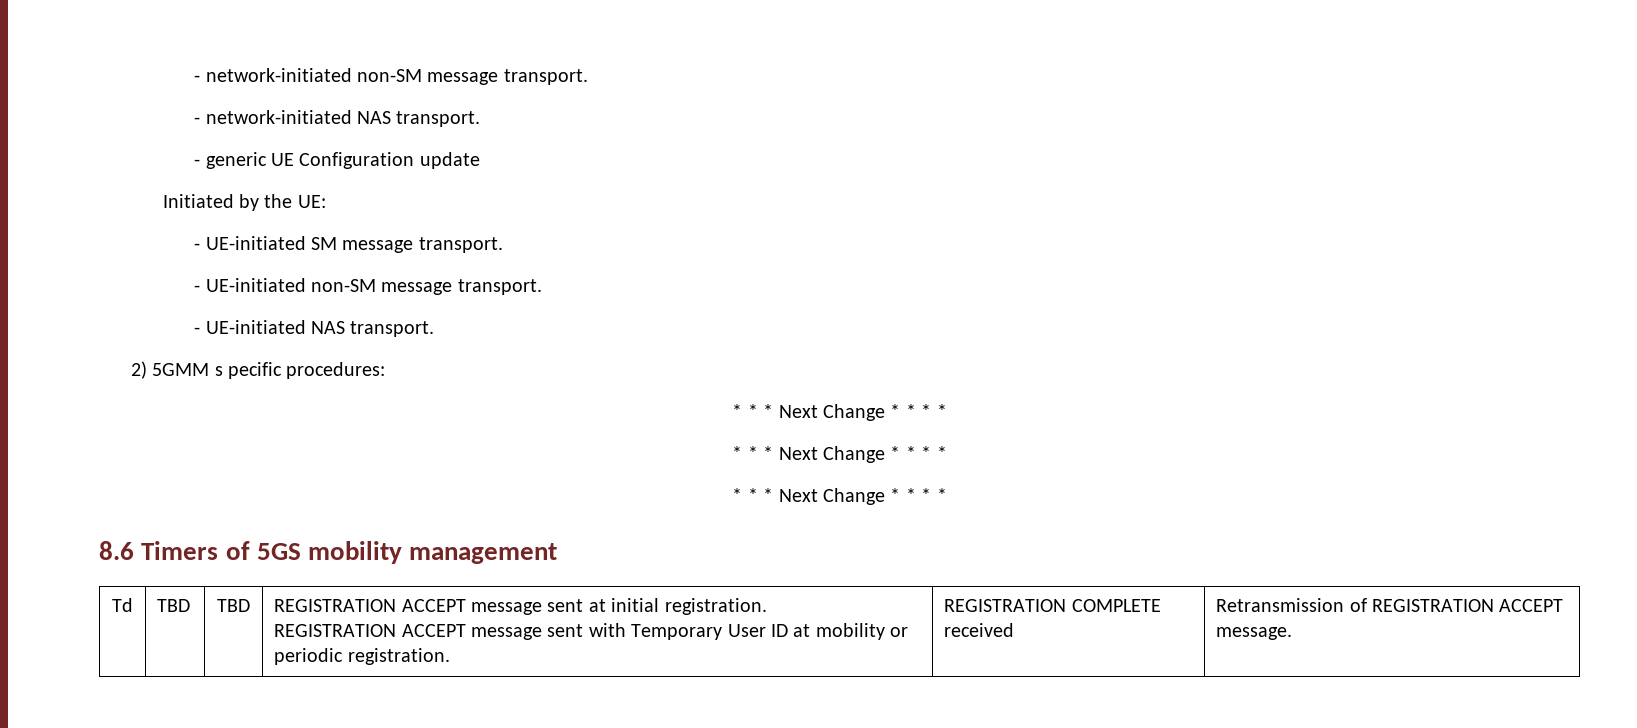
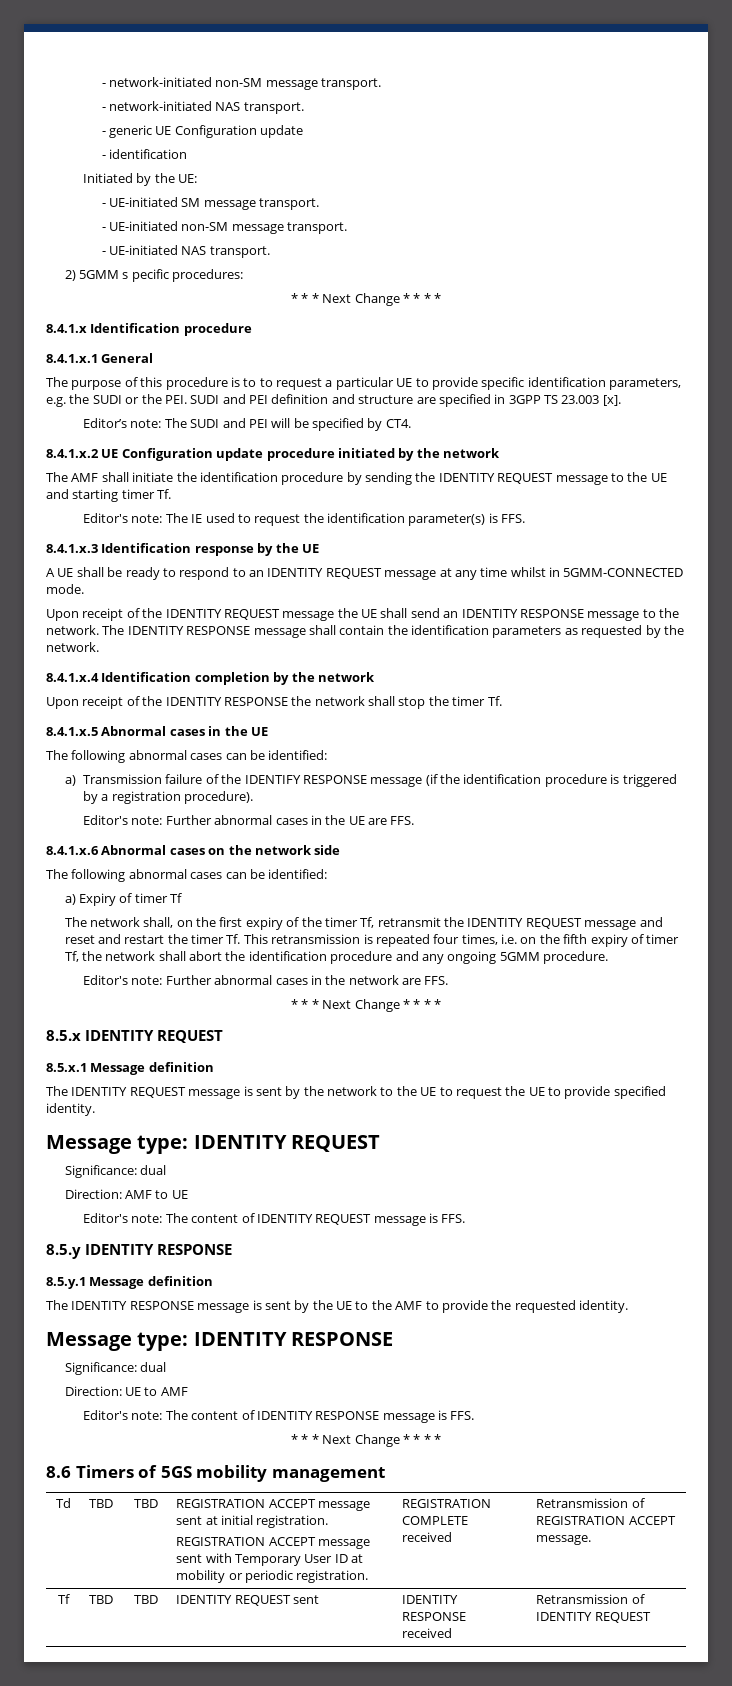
+ - identification
  2) 5GMM s pecific procedures:
  * * * Next Change * * * *
+ 8.4.1.x Identification procedure
+ 8.4.1.x.1 General
+ The purpose of this procedure is to to request a particular UE to provide specific identification parameters, e.g. the SUDI or the PEI. SUDI and PEI definition and structure are specified in 3GPP TS 23.003 [x].
+ Editor’s note: The SUDI and PEI will be specified by CT4.
+ 8.4.1.x.2 UE Configuration update procedure initiated by the network
+ The AMF shall initiate the identification procedure by sending the IDENTITY REQUEST message to the UE and starting timer Tf.
+ Editor's note: The IE used to request the identification parameter(s) is FFS.
+ 8.4.1.x.3 Identification response by the UE
+ A UE shall be ready to respond to an IDENTITY REQUEST message at any time whilst in 5GMM-CONNECTED mode.
+ Upon receipt of the IDENTITY REQUEST message the UE shall send an IDENTITY RESPONSE message to the network. The IDENTITY RESPONSE message shall contain the identification parameters as requested by the network.
+ 8.4.1.x.4 Identification completion by the network
+ Upon receipt of the IDENTITY RESPONSE the network shall stop the timer Tf.
+ 8.4.1.x.5 Abnormal cases in the UE
+ The following abnormal cases can be identified:
+ a) Transmission failure of the IDENTIFY RESPONSE message (if the identification procedure is triggered by a registration procedure).
+ Editor's note: Further abnormal cases in the UE are FFS.
+ 8.4.1.x.6 Abnormal cases on the network side
+ The following abnormal cases can be identified:
+ a) Expiry of timer Tf
+ The network shall, on the first expiry of the timer Tf, retransmit the IDENTITY REQUEST message and reset and restart the timer Tf. This retransmission is repeated four times, i.e. on the fifth expiry of timer Tf, the network shall abort the identification procedure and any ongoing 5GMM procedure.
+ Editor's note: Further abnormal cases in the network are FFS.
  * * * Next Change * * * *
+ 8.5.x IDENTITY REQUEST
+ 8.5.x.1 Message definition
+ The IDENTITY REQUEST message is sent by the network to the UE to request the UE to provide specified identity.
+ Message type: IDENTITY REQUEST
+ Significance: dual
+ Direction: AMF to UE
+ Editor's note: The content of IDENTITY REQUEST message is FFS.
+ 8.5.y IDENTITY RESPONSE
+ 8.5.y.1 Message definition
+ The IDENTITY RESPONSE message is sent by the UE to the AMF to provide the requested identity.
+ Message type: IDENTITY RESPONSE
+ Significance: dual
+ Direction: UE to AMF
+ Editor's note: The content of IDENTITY RESPONSE message is FFS.
+ Tf | TBD | TBD | IDENTITY REQUEST sent | IDENTITY RESPONSE received | Retransmission of IDENTITY REQUEST

